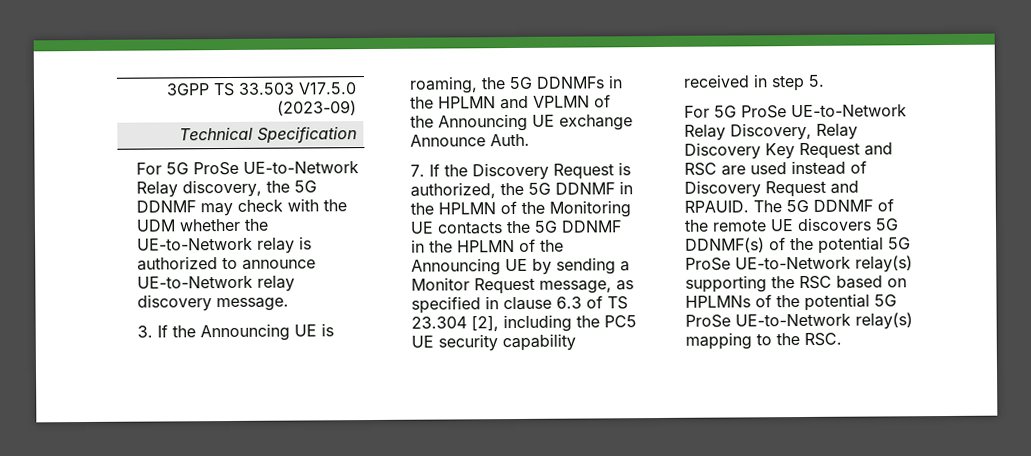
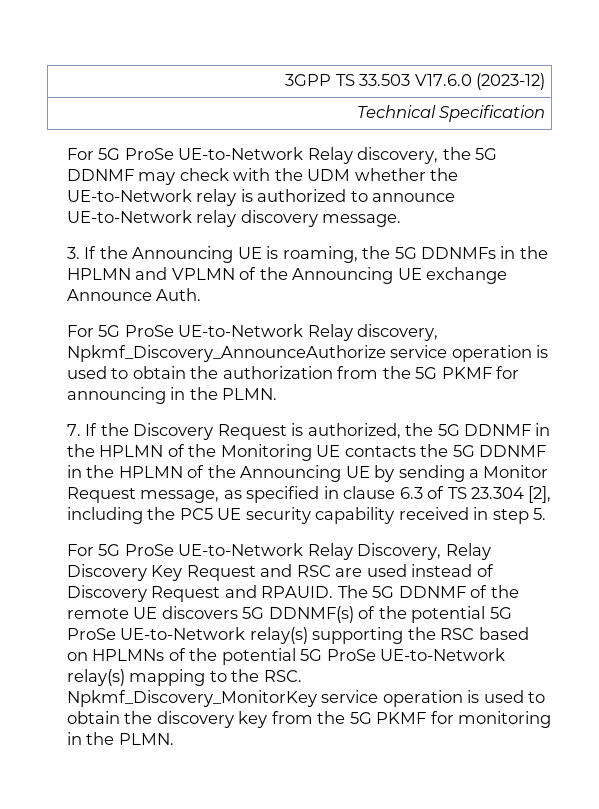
- 3GPP TS 33.503 V17.5.0 (2023-09)
+ 3GPP TS 33.503 V17.6.0 (2023-12)
+ For 5G ProSe UE-to-Network Relay discovery, Npkmf_Discovery_AnnounceAuthorize service operation is used to obtain the authorization from the 5G PKMF for announcing in the PLMN.
- The 5G DDNMF of the remote UE discovers 5G DDNMF(s) of the potential 5G ProSe UE-to-Network relay(s) supporting the RSC based on HPLMNs of the potential 5G ProSe UE-to-Network relay(s) mapping to the RSC.
+ The 5G DDNMF of the remote UE discovers 5G DDNMF(s) of the potential 5G ProSe UE-to-Network relay(s) supporting the RSC based on HPLMNs of the potential 5G ProSe UE-to-Network relay(s) mapping to the RSC. Npkmf_Discovery_MonitorKey service operation is used to obtain the discovery key from the 5G PKMF for monitoring in the PLMN.

